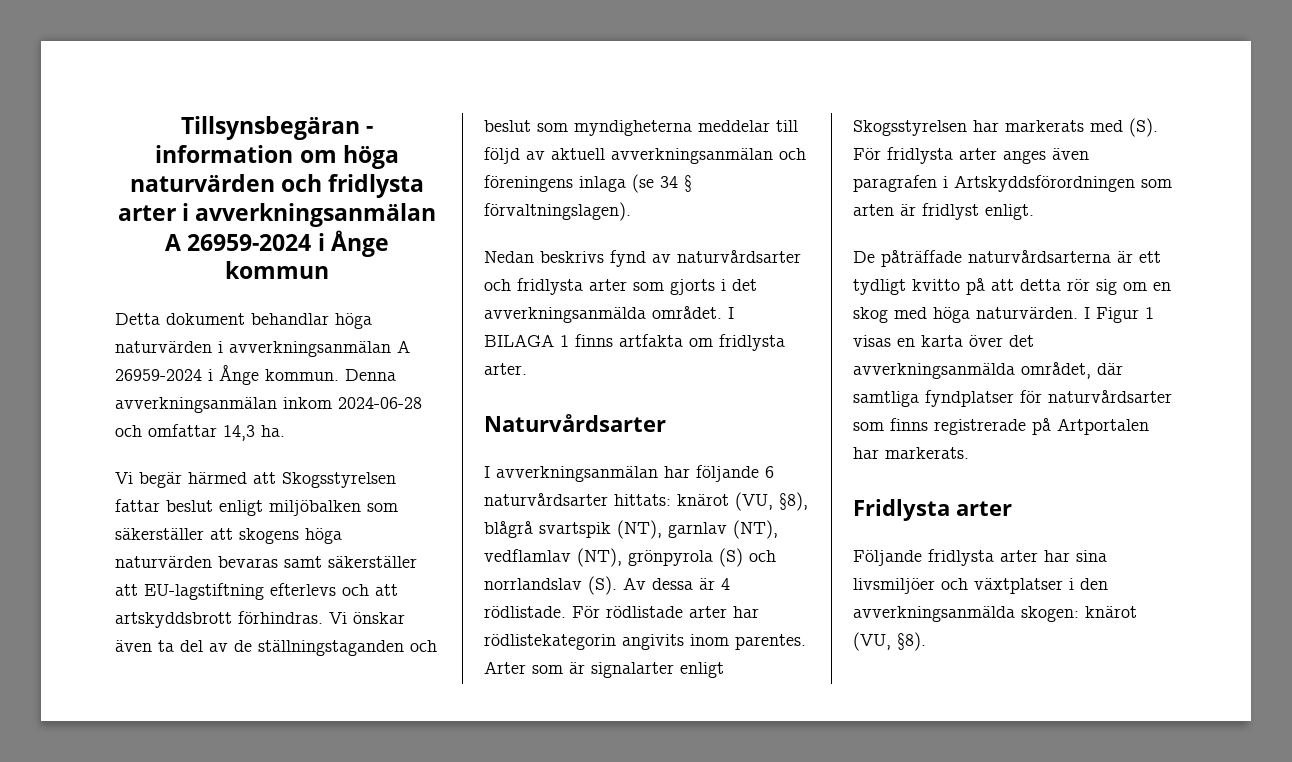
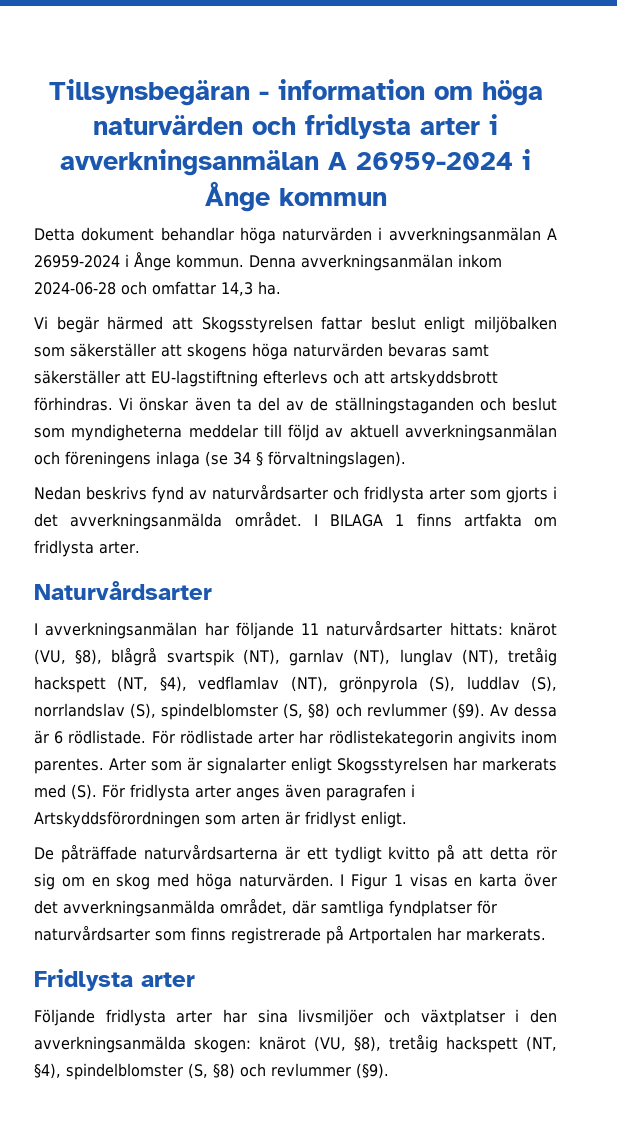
- I avverkningsanmälan har följande 6 naturvårdsarter hittats: knärot (VU, §8), blågrå svartspik (NT), garnlav (NT), vedflamlav (NT), grönpyrola (S) och norrlandslav (S). Av dessa är 4 rödlistade.
+ I avverkningsanmälan har följande 11 naturvårdsarter hittats: knärot (VU, §8), blågrå svartspik (NT), garnlav (NT), lunglav (NT), tretåig hackspett (NT, §4), vedflamlav (NT), grönpyrola (S), luddlav (S), norrlandslav (S), spindelblomster (S, §8) och revlummer (§9). Av dessa är 6 rödlistade.
- Följande fridlysta arter har sina livsmiljöer och växtplatser i den avverkningsanmälda skogen: knärot (VU, §8).
+ Följande fridlysta arter har sina livsmiljöer och växtplatser i den avverkningsanmälda skogen: knärot (VU, §8), tretåig hackspett (NT, §4), spindelblomster (S, §8) och revlummer (§9).

